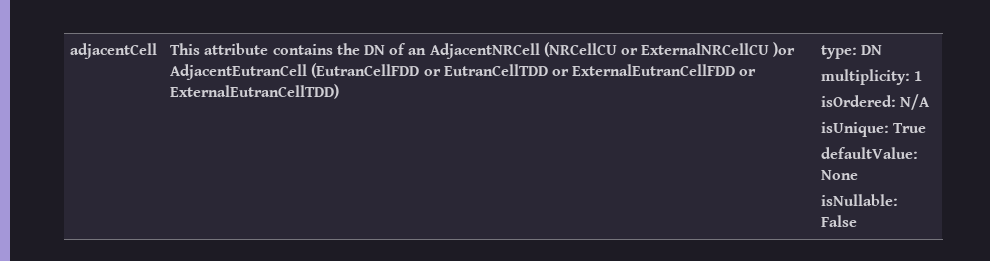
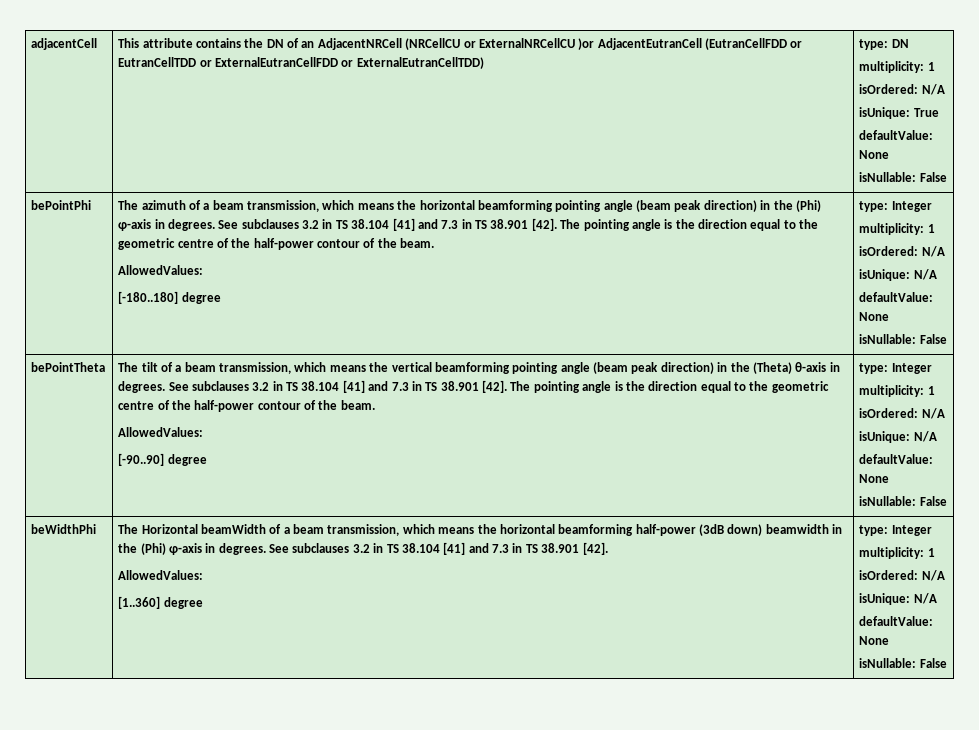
+ bePointPhi | The azimuth of a beam transmission, which means the horizontal beamforming pointing angle (beam peak direction) in the (Phi) φ-axis in degrees. See subclauses 3.2 in TS 38.104 [41] and 7.3 in TS 38.901 [42]. The pointing angle is the direction equal to the geometric centre of the half-power contour of the beam.
+ AllowedValues:
+ [-180..180] degree | type: Integer
+ multiplicity: 1
+ isOrdered: N/A
+ isUnique: N/A
+ defaultValue: None
+ isNullable: False
+ bePointTheta | The tilt of a beam transmission, which means the vertical beamforming pointing angle (beam peak direction) in the (Theta) θ-axis in degrees. See subclauses 3.2 in TS 38.104 [41] and 7.3 in TS 38.901 [42]. The pointing angle is the direction equal to the geometric centre of the half-power contour of the beam.
+ AllowedValues:
+ [-90..90] degree | type: Integer
+ multiplicity: 1
+ isOrdered: N/A
+ isUnique: N/A
+ defaultValue: None
+ isNullable: False
+ beWidthPhi | The Horizontal beamWidth of a beam transmission, which means the horizontal beamforming half-power (3dB down) beamwidth in the (Phi) φ-axis in degrees. See subclauses 3.2 in TS 38.104 [41] and 7.3 in TS 38.901 [42].
+ AllowedValues:
+ [1..360] degree | type: Integer
+ multiplicity: 1
+ isOrdered: N/A
+ isUnique: N/A
+ defaultValue: None
+ isNullable: False

